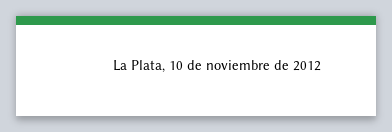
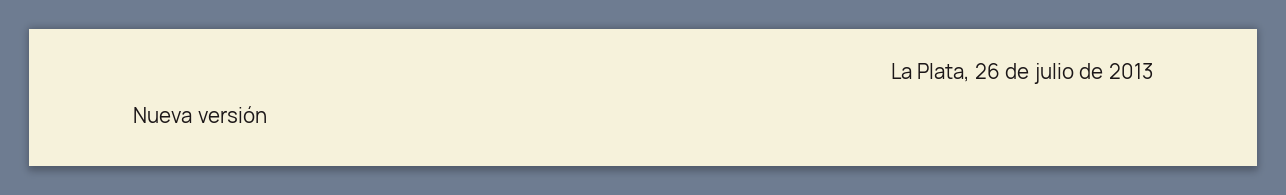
- La Plata, 10 de noviembre de 2012
+ La Plata, 26 de julio de 2013
+ Nueva versión

